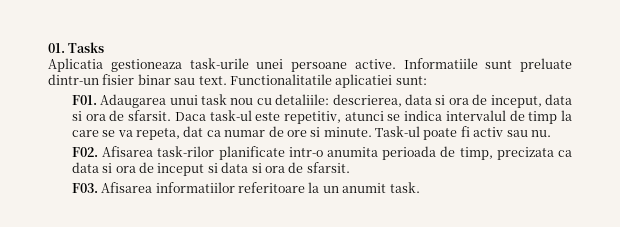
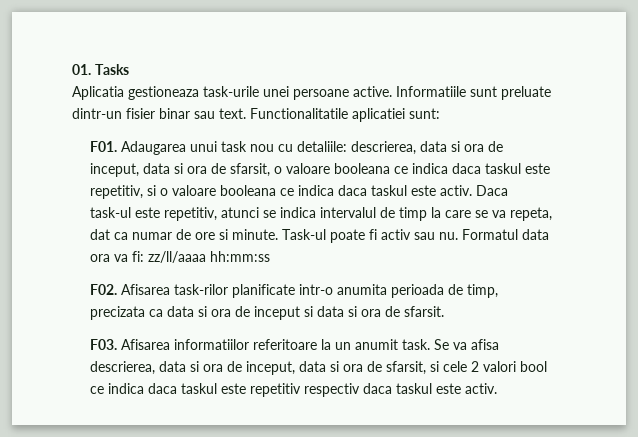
- F01. Adaugarea unui task nou cu detaliile: descrierea, data si ora de inceput, data si ora de sfarsit.
+ F01. Adaugarea unui task nou cu detaliile: descrierea, data si ora de inceput, data si ora de sfarsit, o valoare booleana ce indica daca taskul este repetitiv, si o valoare booleana ce indica daca taskul este activ.
+ Formatul data ora va fi: zz/ll/aaaa hh:mm:ss
+ Se va afisa descrierea, data si ora de inceput, data si ora de sfarsit, si cele 2 valori bool ce indica daca taskul este repetitiv respectiv daca taskul este activ.

